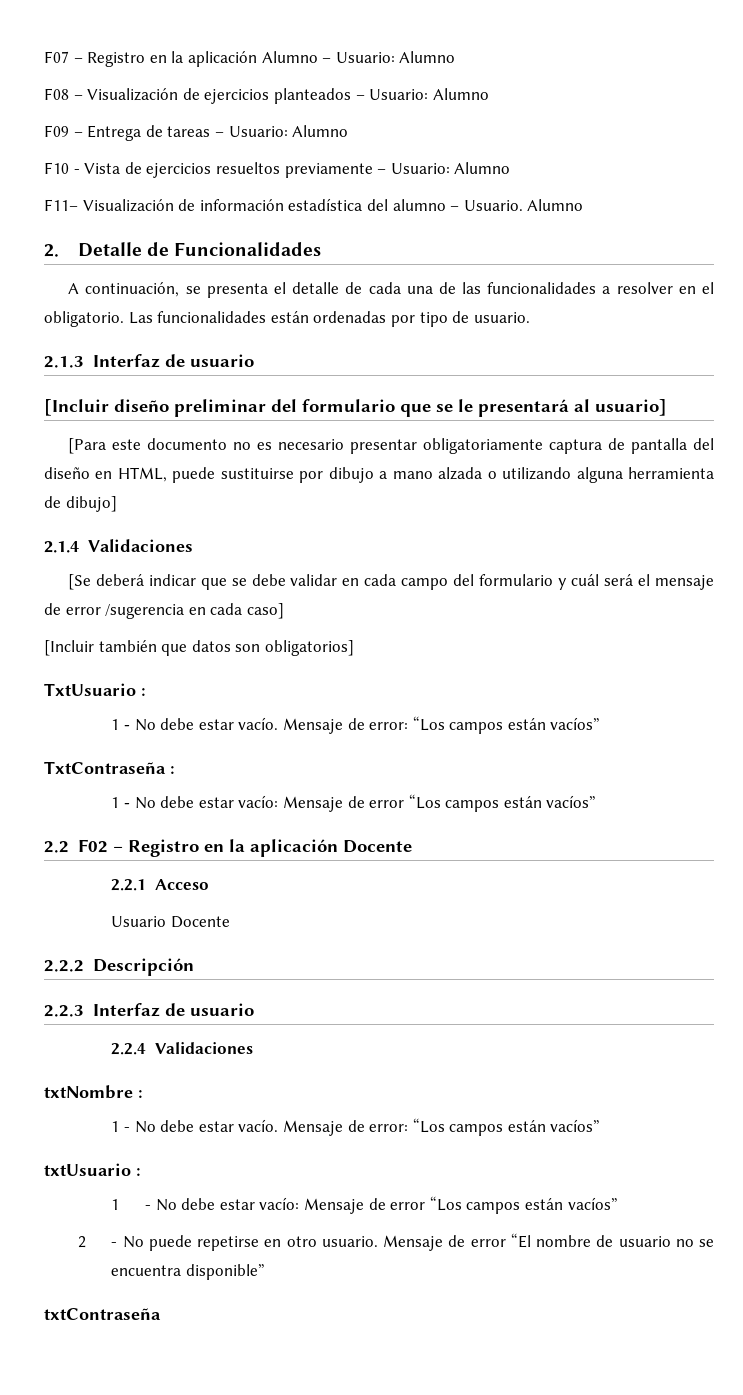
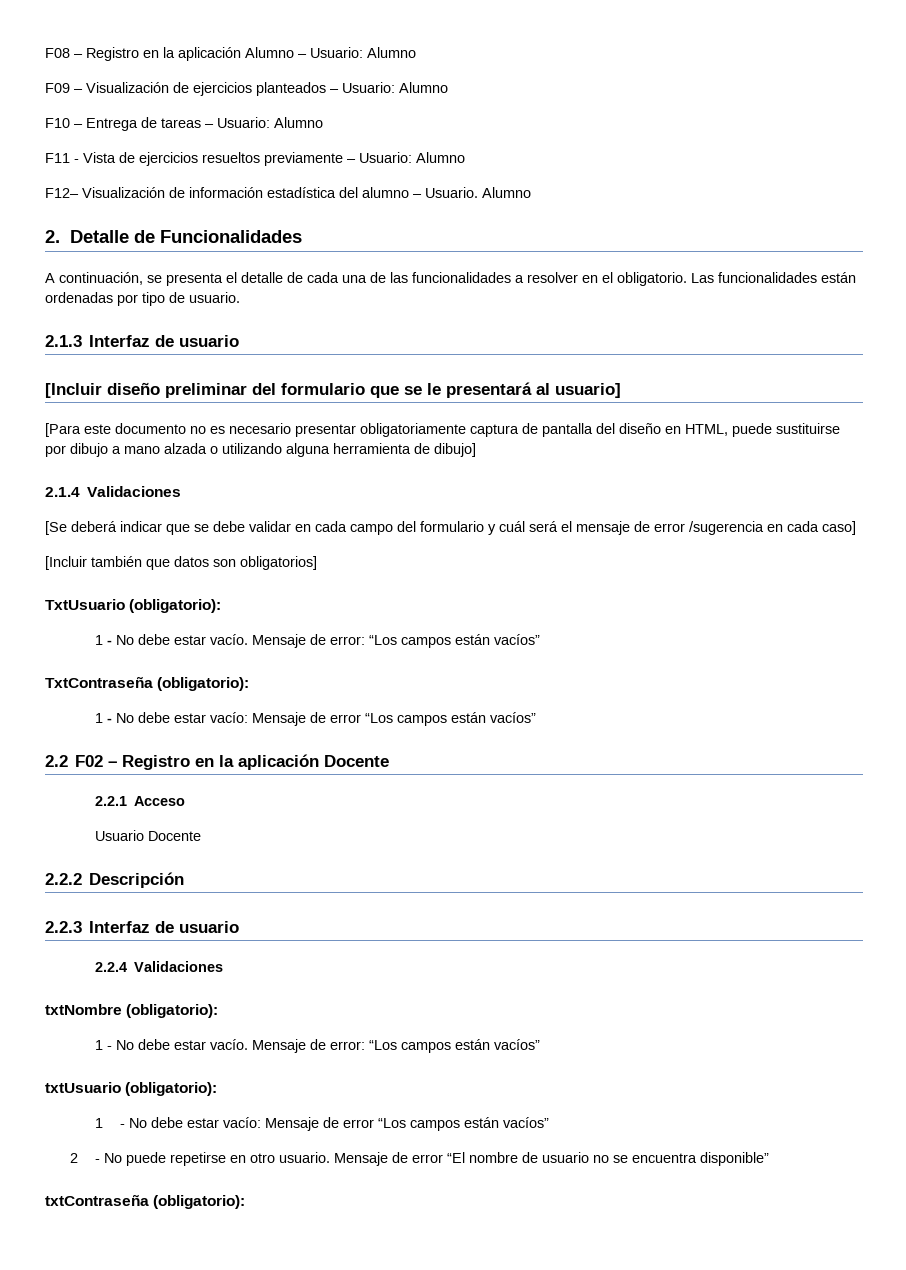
- F07 – Registro en la aplicación Alumno – Usuario: Alumno
+ F08 – Registro en la aplicación Alumno – Usuario: Alumno
- F08 – Visualización de ejercicios planteados – Usuario: Alumno
+ F09 – Visualización de ejercicios planteados – Usuario: Alumno
- F09 – Entrega de tareas – Usuario: Alumno
+ F10 – Entrega de tareas – Usuario: Alumno
- F10 - Vista de ejercicios resueltos previamente – Usuario: Alumno
+ F11 - Vista de ejercicios resueltos previamente – Usuario: Alumno
- F11– Visualización de información estadística del alumno – Usuario.
+ F12– Visualización de información estadística del alumno – Usuario.
- TxtUsuario :
+ TxtUsuario (obligatorio):
- TxtContraseña :
+ TxtContraseña (obligatorio):
- txtNombre :
+ txtNombre (obligatorio):
- txtUsuario :
+ txtUsuario (obligatorio):
- txtContraseña
+ txtContraseña (obligatorio):

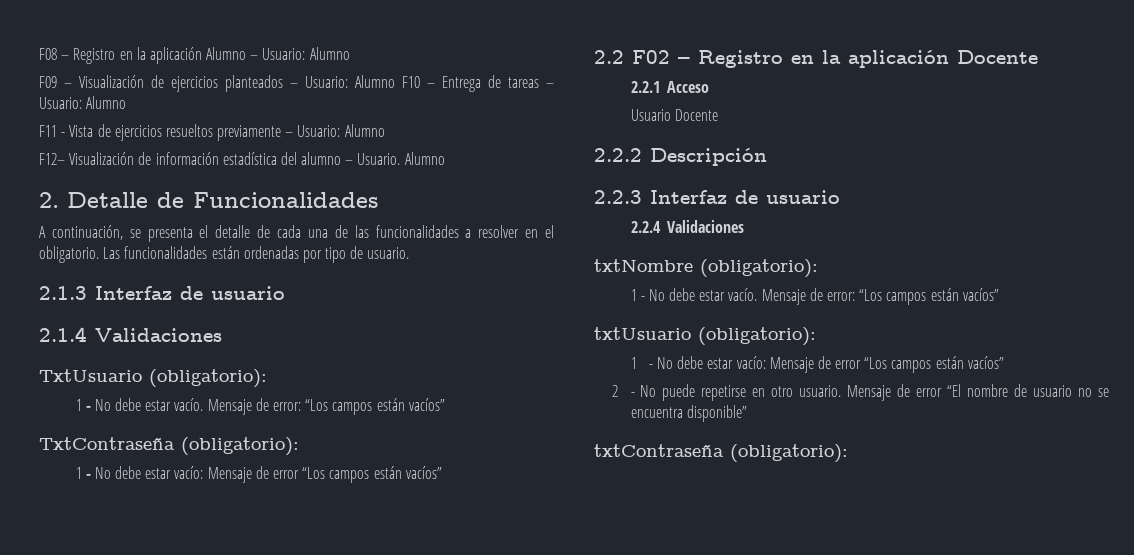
- F09 – Visualización de ejercicios planteados – Usuario: Alumno
- F10 – Entrega de tareas – Usuario: Alumno
+ F09 – Visualización de ejercicios planteados – Usuario: Alumno F10 – Entrega de tareas – Usuario: Alumno
- [Incluir diseño preliminar del formulario que se le presentará al usuario]
- [Para este documento no es necesario presentar obligatoriamente captura de pantalla del diseño en HTML, puede sustituirse por dibujo a mano alzada o utilizando alguna herramienta de dibujo]
  2.1.4 Validaciones
- [Se deberá indicar que se debe validar en cada campo del formulario y cuál será el mensaje de error /sugerencia en cada caso]
- [Incluir también que datos son obligatorios]

